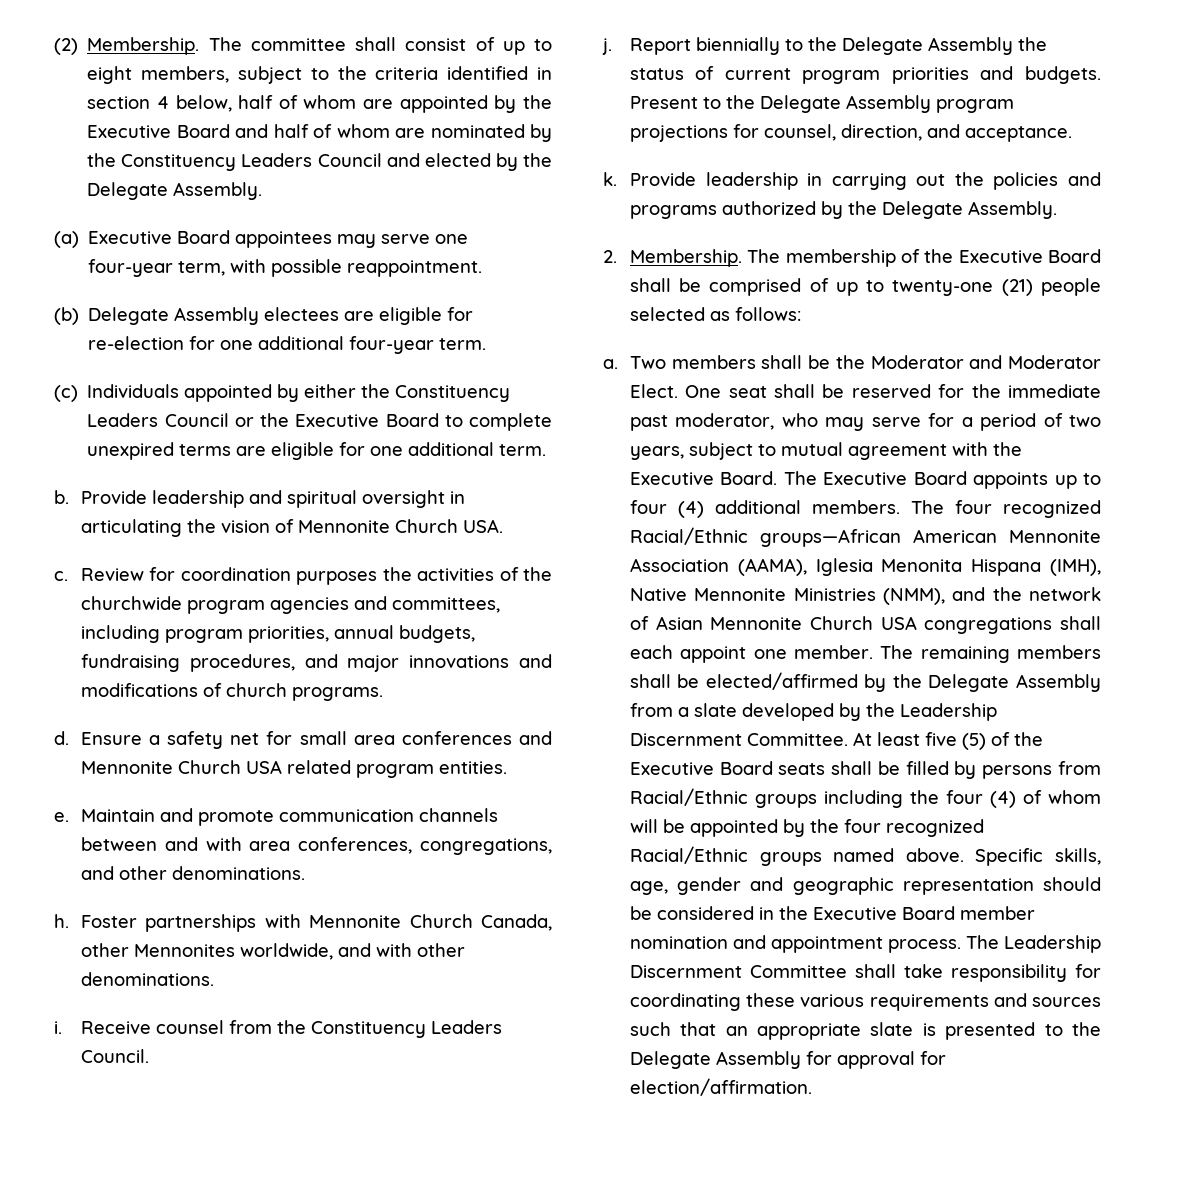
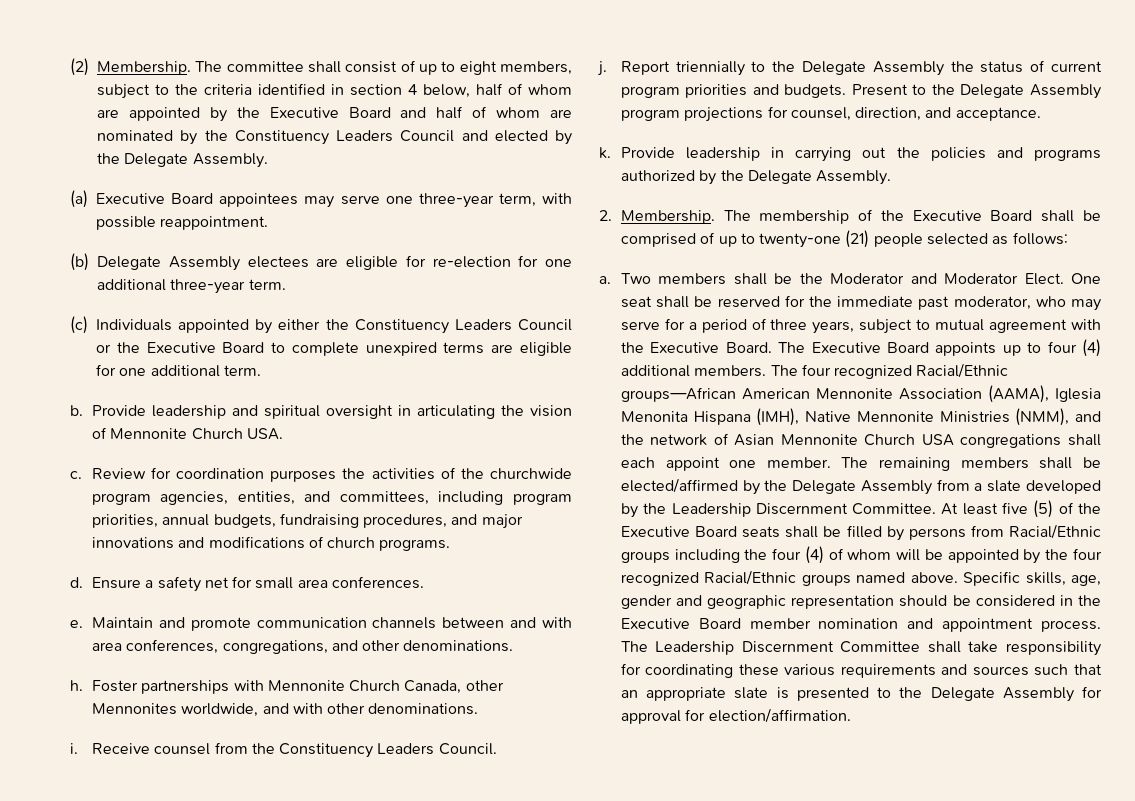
- (a) Executive Board appointees may serve one four-year term, with possible reappointment.
+ (a) Executive Board appointees may serve one three-year term, with possible reappointment.
- (b) Delegate Assembly electees are eligible for re-election for one additional four-year term.
+ (b) Delegate Assembly electees are eligible for re-election for one additional three-year term.
- Review for coordination purposes the activities of the churchwide program agencies and committees, including program priorities, annual budgets, fundraising procedures, and major innovations and modifications of church programs.
+ Review for coordination purposes the activities of the churchwide program agencies, entities, and committees, including program priorities, annual budgets, fundraising procedures, and major innovations and modifications of church programs.
- Ensure a safety net for small area conferences and Mennonite Church USA related program entities.
+ Ensure a safety net for small area conferences.
- Report biennially to the Delegate Assembly the status of current program priorities and budgets.
+ Report triennially to the Delegate Assembly the status of current program priorities and budgets.
- One seat shall be reserved for the immediate past moderator, who may serve for a period of two years, subject to mutual agreement with the Executive Board.
+ One seat shall be reserved for the immediate past moderator, who may serve for a period of three years, subject to mutual agreement with the Executive Board.

